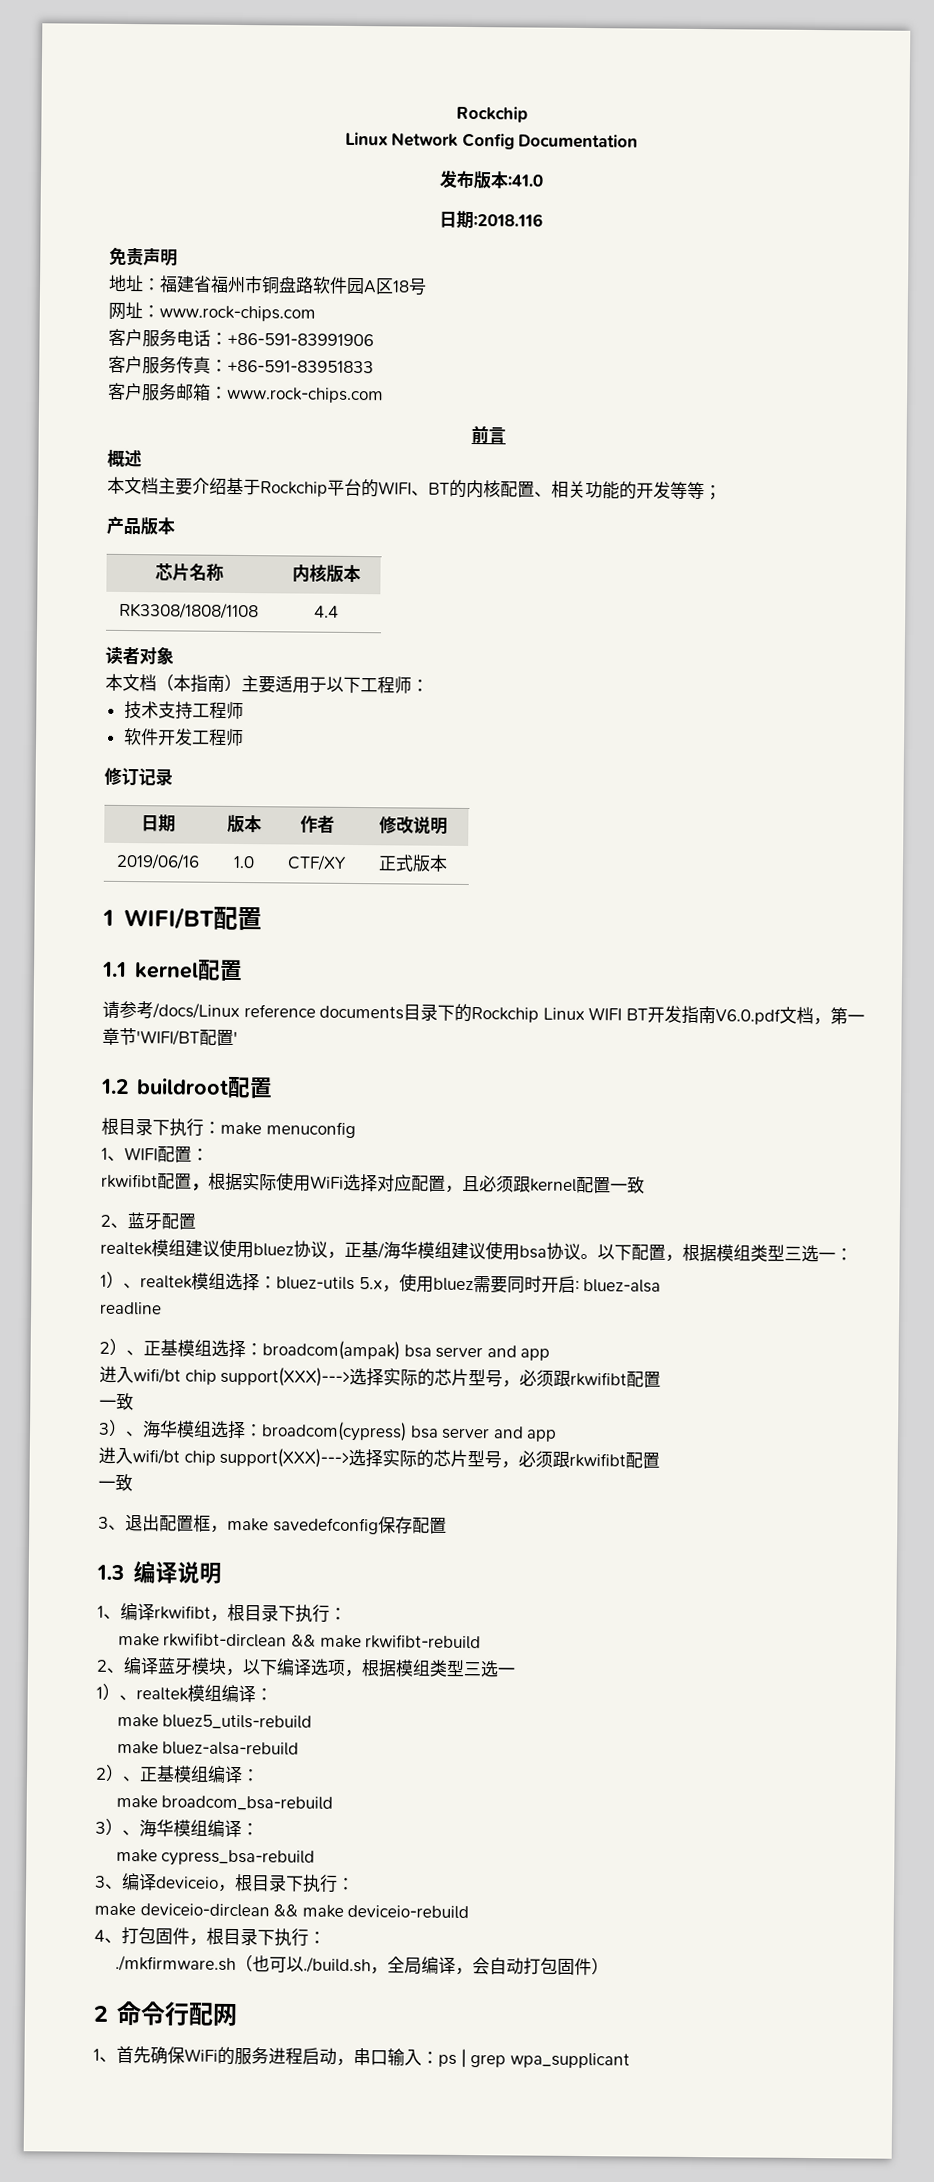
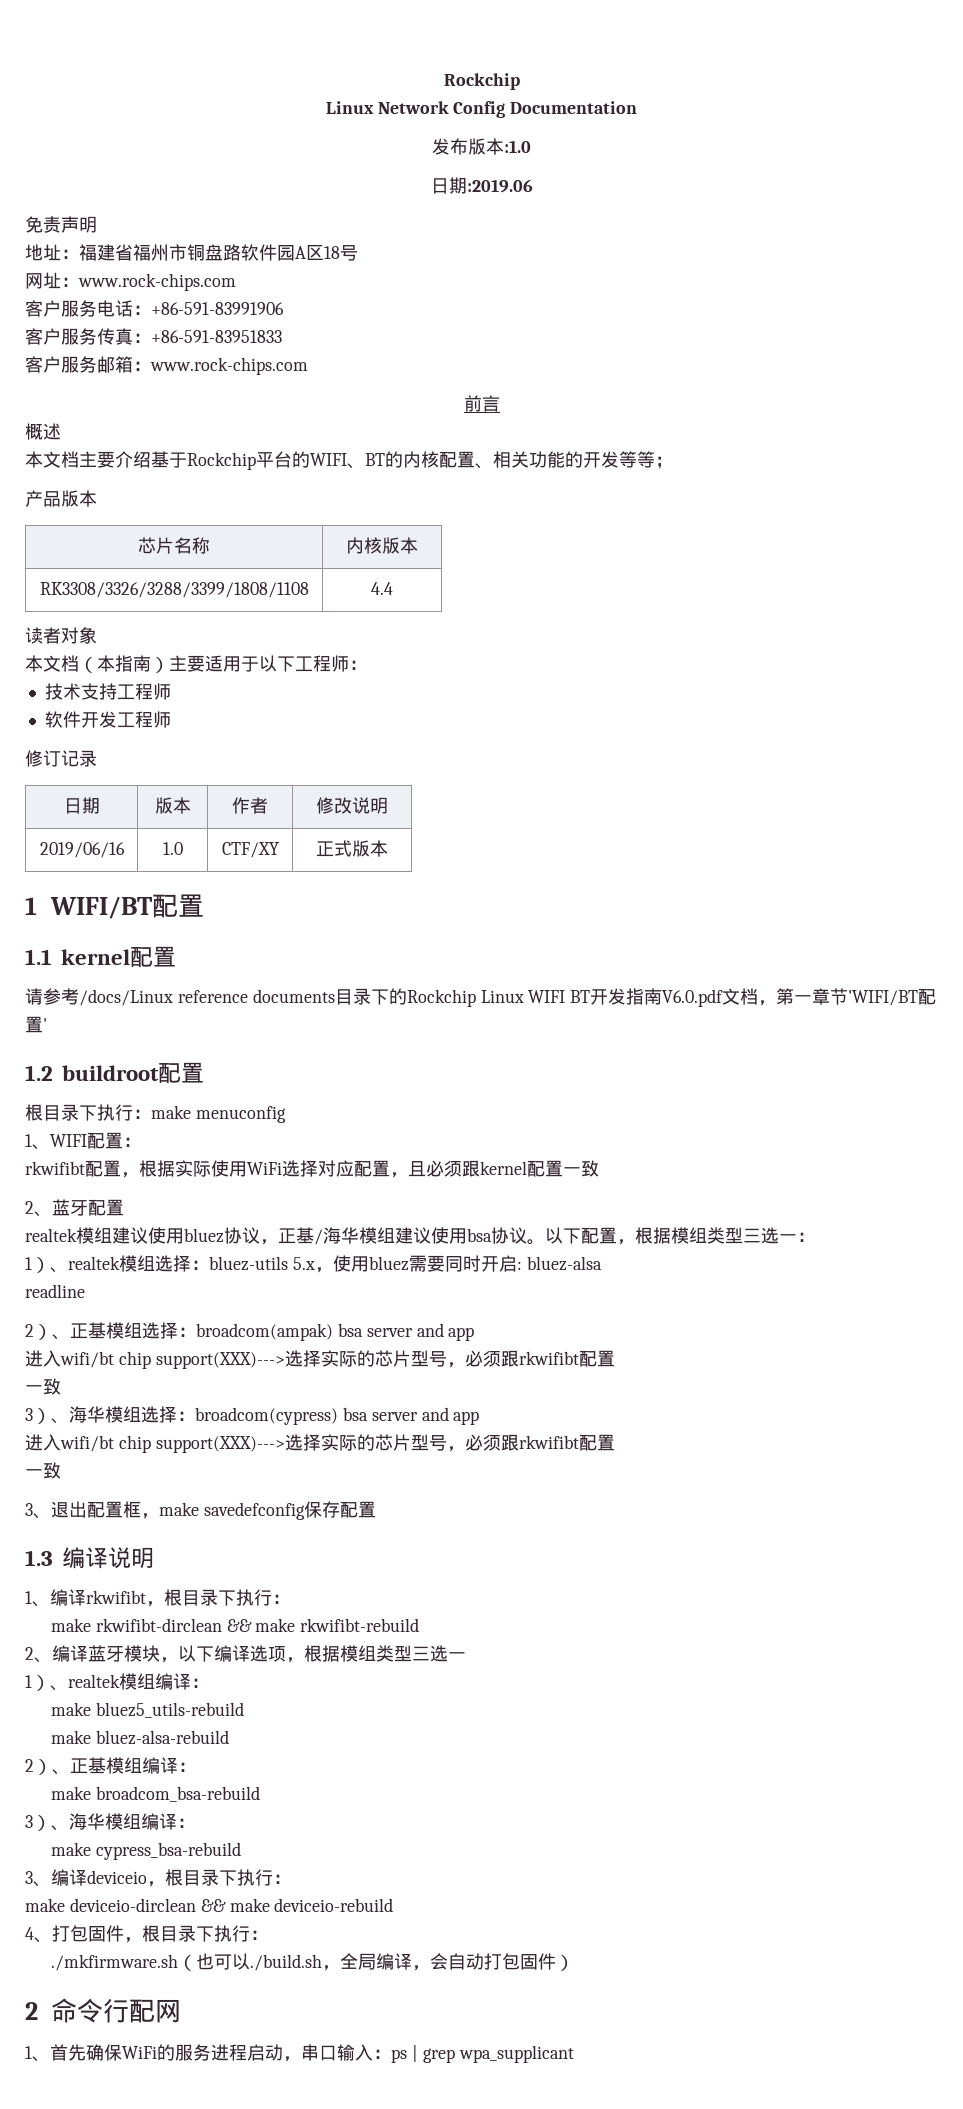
- 发布版本:41.0
- 日期:2018.116
+ 发布版本:1.0
+ 日期:2019.06
- RK3308/1808/1108 | 4.4
+ RK3308/3326/3288/3399/1808/1108 | 4.4

